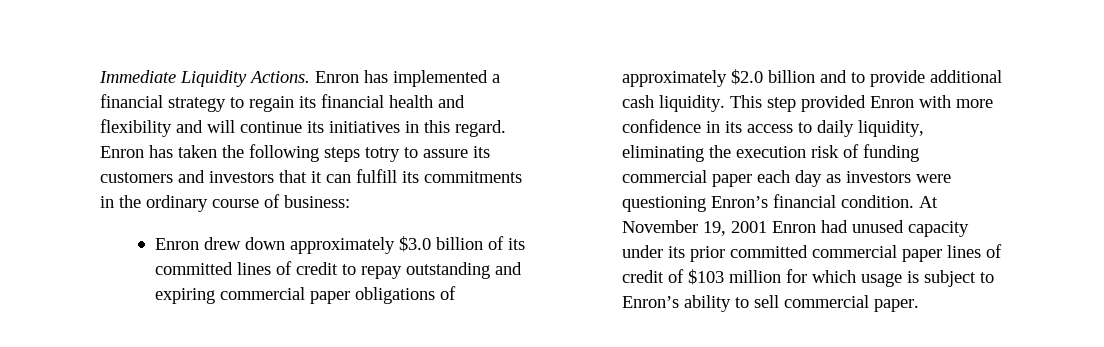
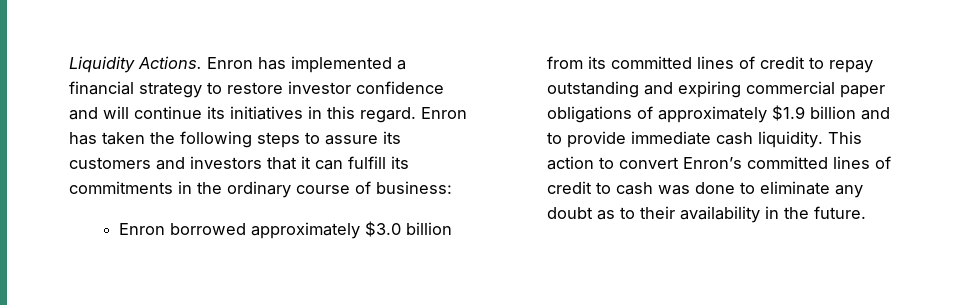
- Immediate Liquidity Actions.
+ Liquidity Actions.
- Enron has implemented a financial strategy to regain its financial health and flexibility and will continue its initiatives in this regard.
+ Enron has implemented a financial strategy to restore investor confidence and will continue its initiatives in this regard.
- Enron has taken the following steps totry to assure its customers and investors that it can fulfill its commitments in the ordinary course of business:
+ Enron has taken the following steps to assure its customers and investors that it can fulfill its commitments in the ordinary course of business:
- Enron drew down approximately $3.0 billion of its committed lines of credit to repay outstanding and expiring commercial paper obligations of approximately $2.0 billion and to provide additional cash liquidity.
+ Enron borrowed approximately $3.0 billion from its committed lines of credit to repay outstanding and expiring commercial paper obligations of approximately $1.9 billion and to provide immediate cash liquidity.
- This step provided Enron with more confidence in its access to daily liquidity, eliminating the execution risk of funding commercial paper each day as investors were questioning Enron’s financial condition. At November 19, 2001 Enron had unused capacity under its prior committed commercial paper lines of credit of $103 million for which usage is subject to Enron’s ability to sell commercial paper.
+ This action to convert Enron’s committed lines of credit to cash was done to eliminate any doubt as to their availability in the future.

